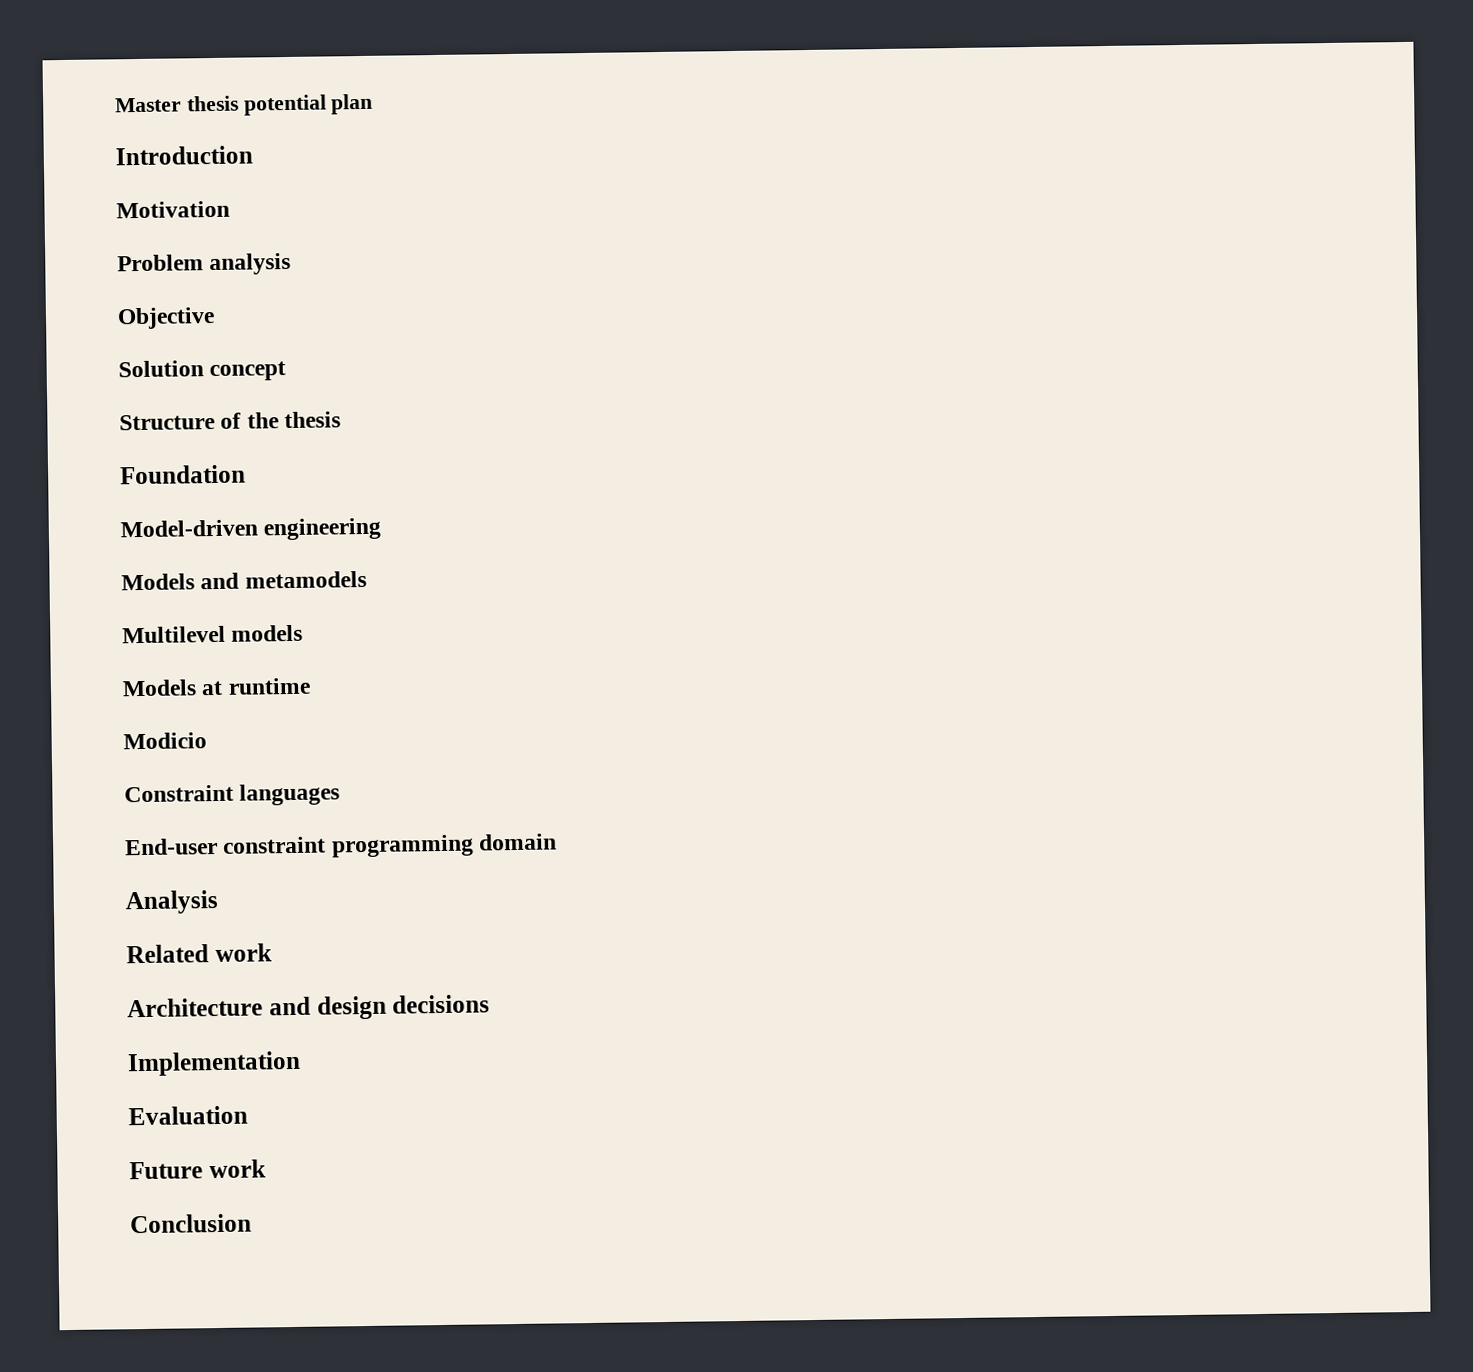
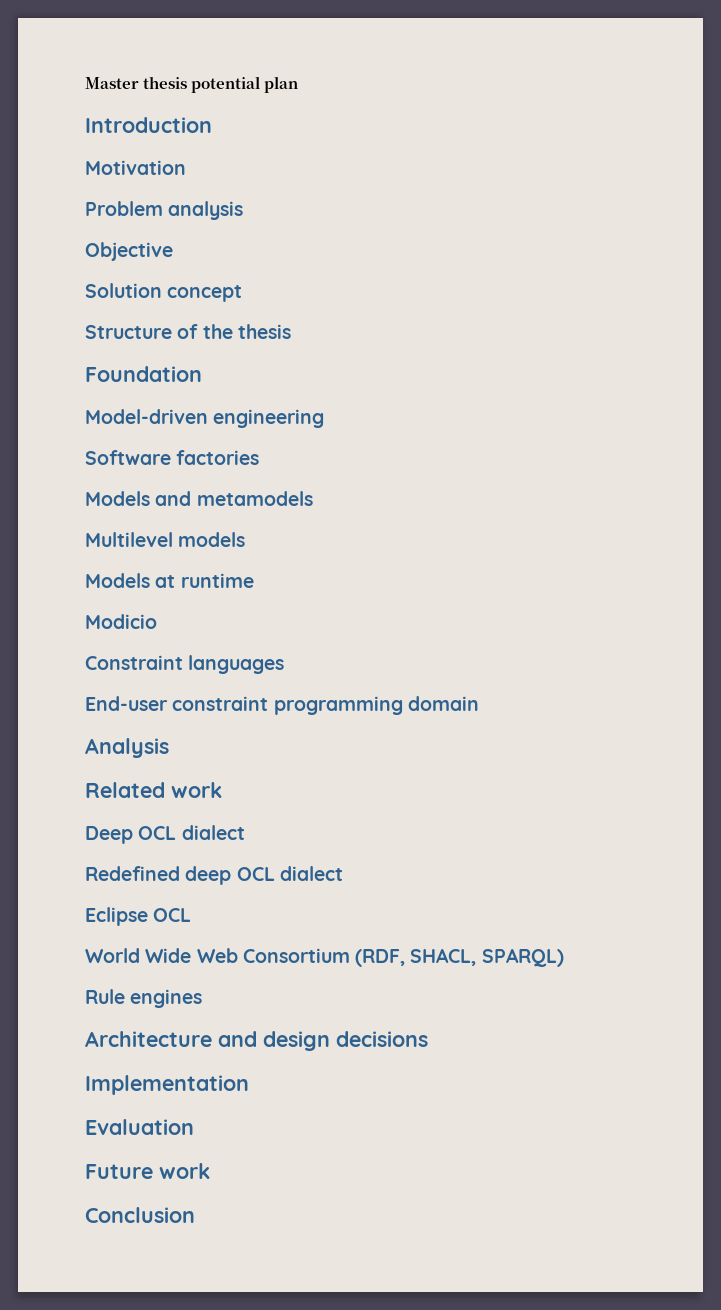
+ Software factories
+ Deep OCL dialect
+ Redefined deep OCL dialect
+ Eclipse OCL
+ World Wide Web Consortium (RDF, SHACL, SPARQL)
+ Rule engines

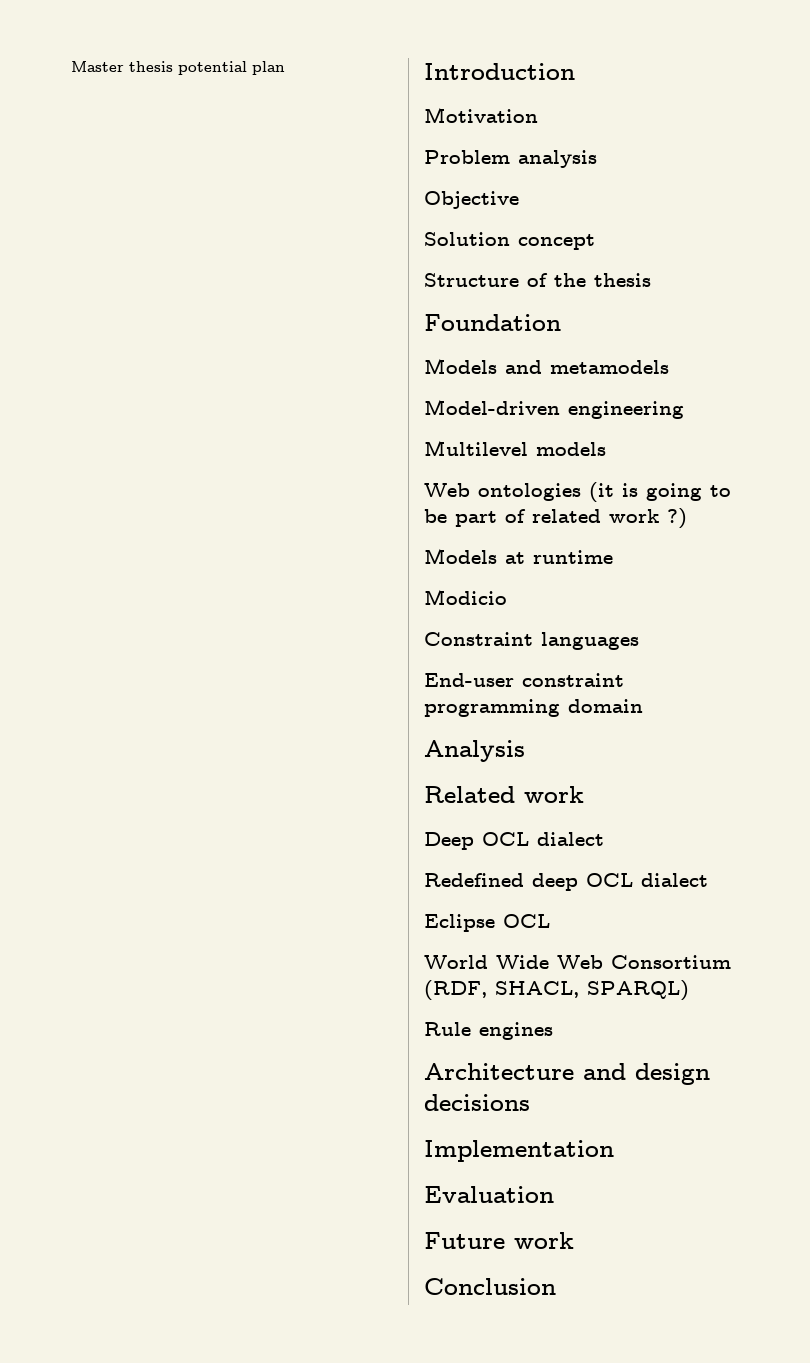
- Model-driven engineering
- Software factories
+ Model-driven engineering
+ Web ontologies (it is going to be part of related work ?)

